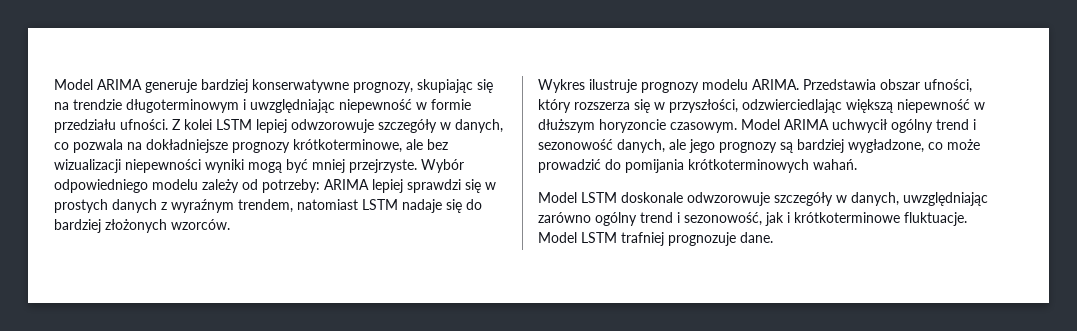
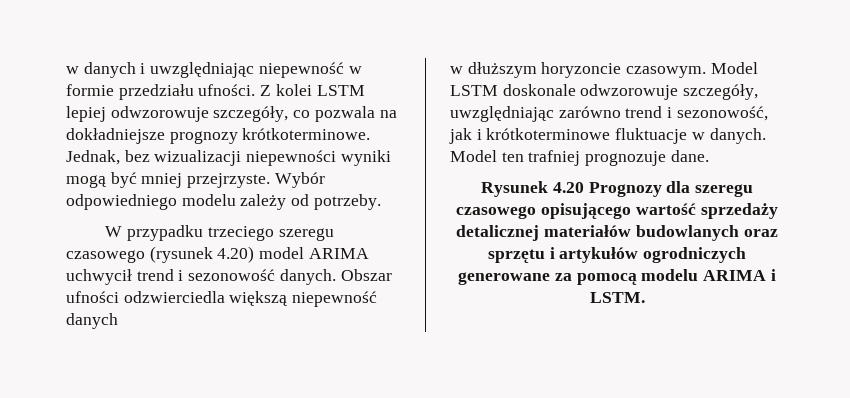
- Model ARIMA generuje bardziej konserwatywne prognozy, skupiając się na trendzie długoterminowym i uwzględniając niepewność w formie przedziału ufności.
+ w danych i uwzględniając niepewność w formie przedziału ufności.
- Z kolei LSTM lepiej odwzorowuje szczegóły w danych, co pozwala na dokładniejsze prognozy krótkoterminowe, ale bez wizualizacji niepewności wyniki mogą być mniej przejrzyste.
+ Z kolei LSTM lepiej odwzorowuje szczegóły, co pozwala na dokładniejsze prognozy krótkoterminowe. Jednak, bez wizualizacji niepewności wyniki mogą być mniej przejrzyste.
- Wybór odpowiedniego modelu zależy od potrzeby: ARIMA lepiej sprawdzi się w prostych danych z wyraźnym trendem, natomiast LSTM nadaje się do bardziej złożonych wzorców.
- Wykres ilustruje prognozy modelu ARIMA. Przedstawia obszar ufności, który rozszerza się w przyszłości, odzwierciedlając większą niepewność w dłuższym horyzoncie czasowym.
+ Wybór odpowiedniego modelu zależy od potrzeby.
+ W przypadku trzeciego szeregu czasowego (rysunek 4.20) model ARIMA uchwycił trend i sezonowość danych. Obszar ufności odzwierciedla większą niepewność danych
+ w dłuższym horyzoncie czasowym.
- Model ARIMA uchwycił ogólny trend i sezonowość danych, ale jego prognozy są bardziej wygładzone, co może prowadzić do pomijania krótkoterminowych wahań.
- Model LSTM doskonale odwzorowuje szczegóły w danych, uwzględniając zarówno ogólny trend i sezonowość, jak i krótkoterminowe fluktuacje. Model LSTM trafniej prognozuje dane.
+ Model LSTM doskonale odwzorowuje szczegóły, uwzględniając zarówno trend i sezonowość, jak i krótkoterminowe fluktuacje w danych. Model ten trafniej prognozuje dane.
+ Rysunek 4.20 Prognozy dla szeregu czasowego opisującego wartość sprzedaży detalicznej materiałów budowlanych oraz sprzętu i artykułów ogrodniczych generowane za pomocą modelu ARIMA i LSTM.

